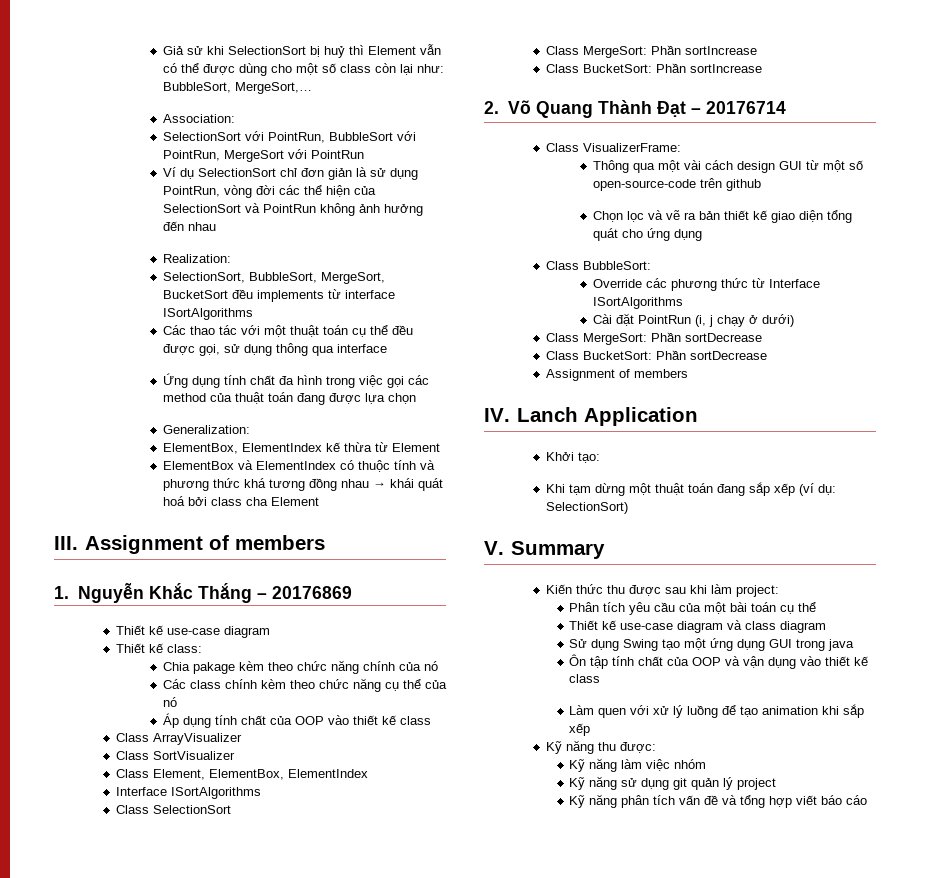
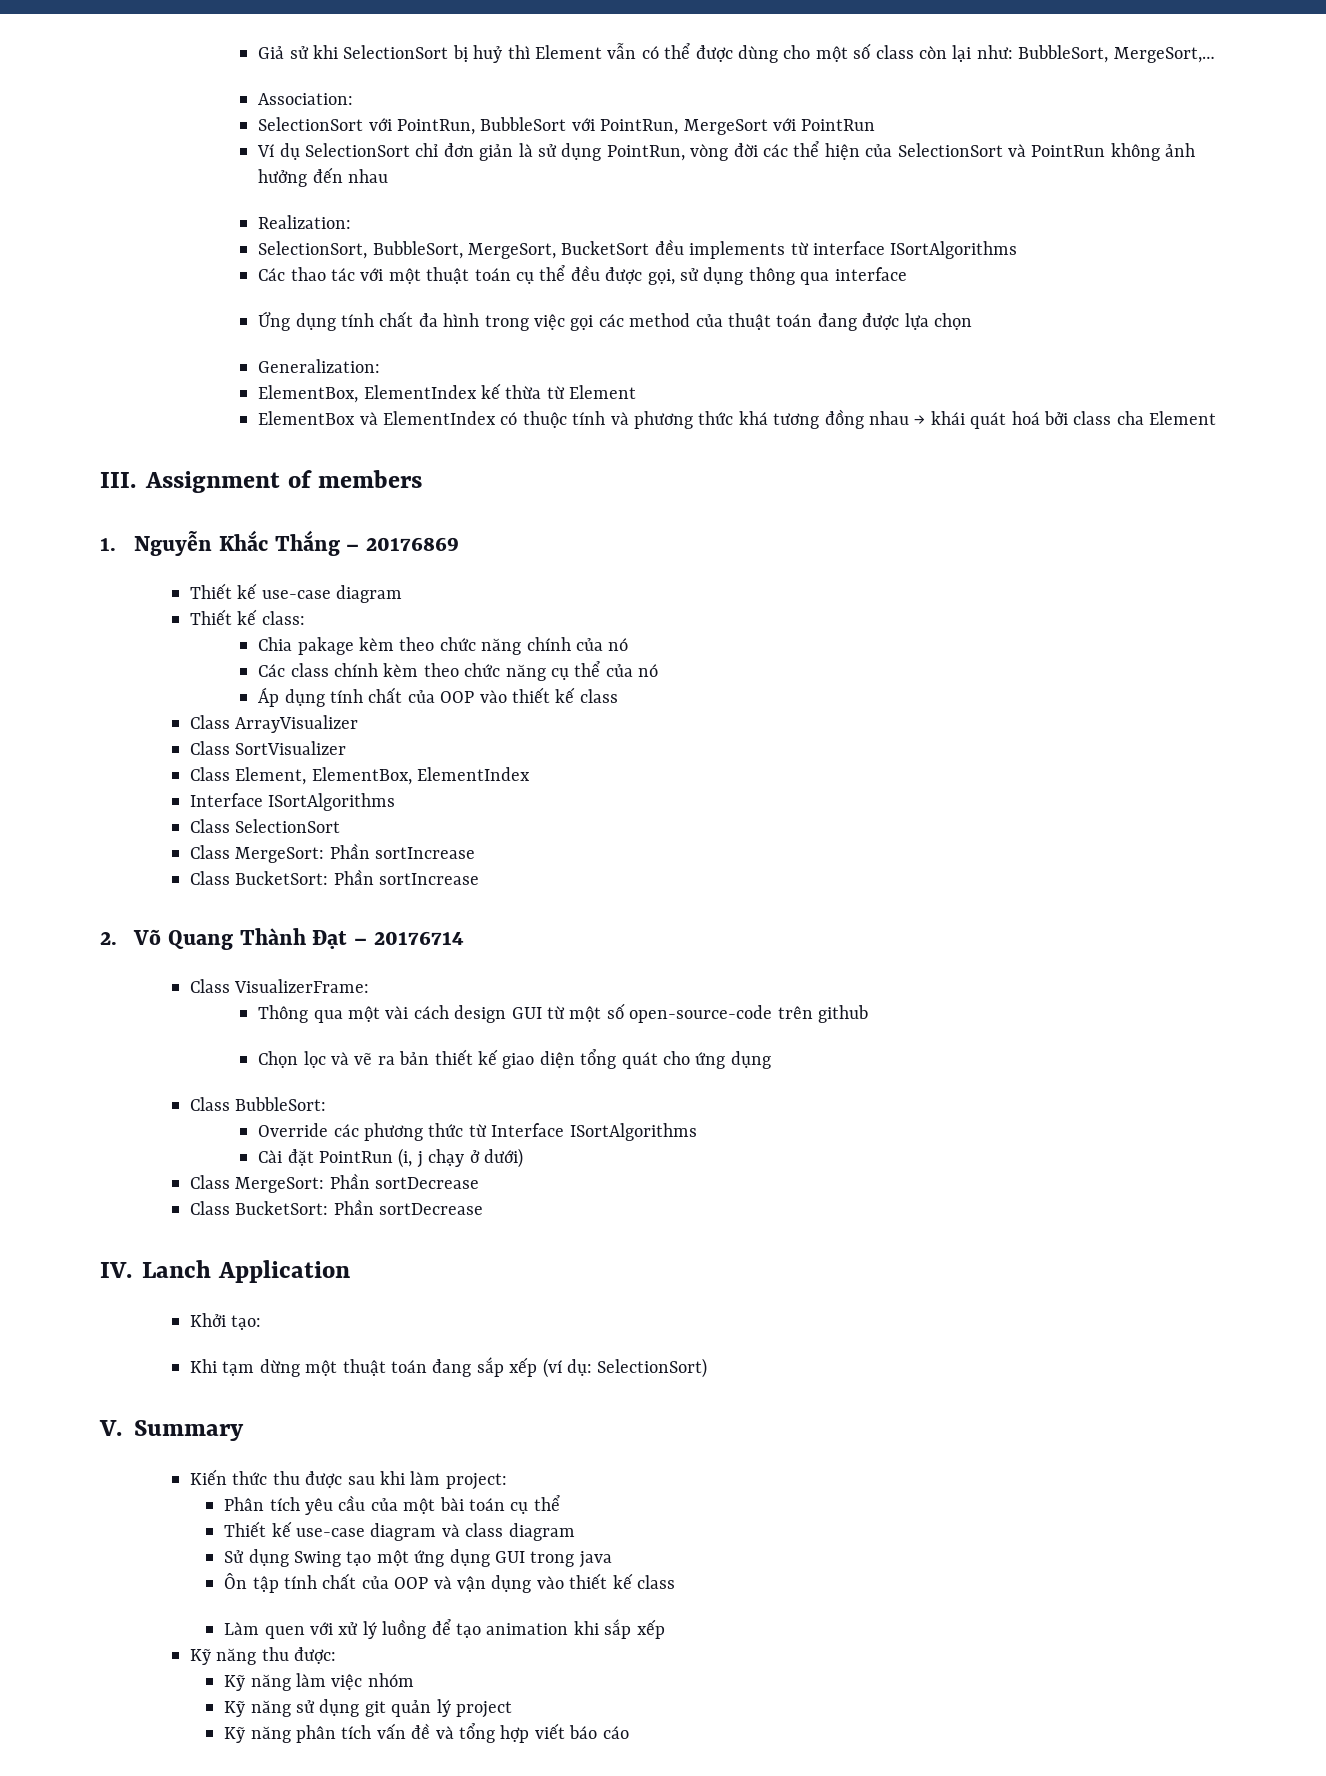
  Class BucketSort: Phần sortDecrease
- Assignment of members

